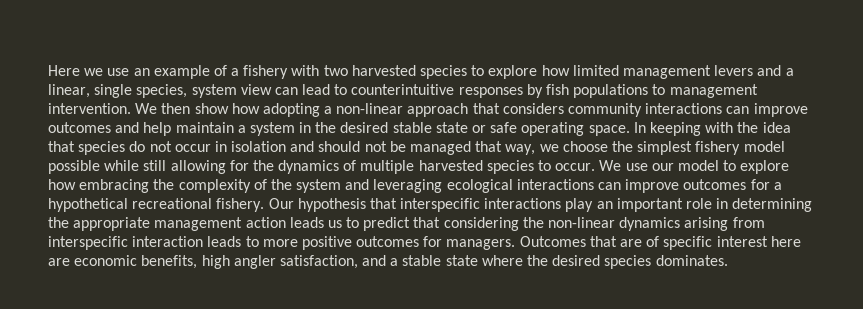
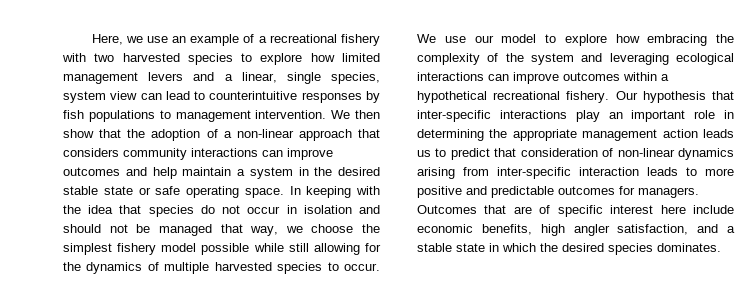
- Here we use an example of a fishery with two harvested species to explore how limited management levers and a linear, single species, system view can lead to counterintuitive responses by fish populations to management intervention.
+ Here, we use an example of a recreational fishery with two harvested species to explore how limited management levers and a linear, single species, system view can lead to counterintuitive responses by fish populations to management intervention.
- We then show how adopting a non-linear approach that considers community interactions can improve outcomes and help maintain a system in the desired stable state or safe operating space.
+ We then show that the adoption of a non-linear approach that considers community interactions can improve outcomes and help maintain a system in the desired stable state or safe operating space.
- We use our model to explore how embracing the complexity of the system and leveraging ecological interactions can improve outcomes for a hypothetical recreational fishery.
+ We use our model to explore how embracing the complexity of the system and leveraging ecological interactions can improve outcomes within a hypothetical recreational fishery.
- Our hypothesis that interspecific interactions play an important role in determining the appropriate management action leads us to predict that considering the non-linear dynamics arising from interspecific interaction leads to more positive outcomes for managers.
+ Our hypothesis that inter-specific interactions play an important role in determining the appropriate management action leads us to predict that consideration of non-linear dynamics arising from inter-specific interaction leads to more positive and predictable outcomes for managers.
- Outcomes that are of specific interest here are economic benefits, high angler satisfaction, and a stable state where the desired species dominates.
+ Outcomes that are of specific interest here include economic benefits, high angler satisfaction, and a stable state in which the desired species dominates.

